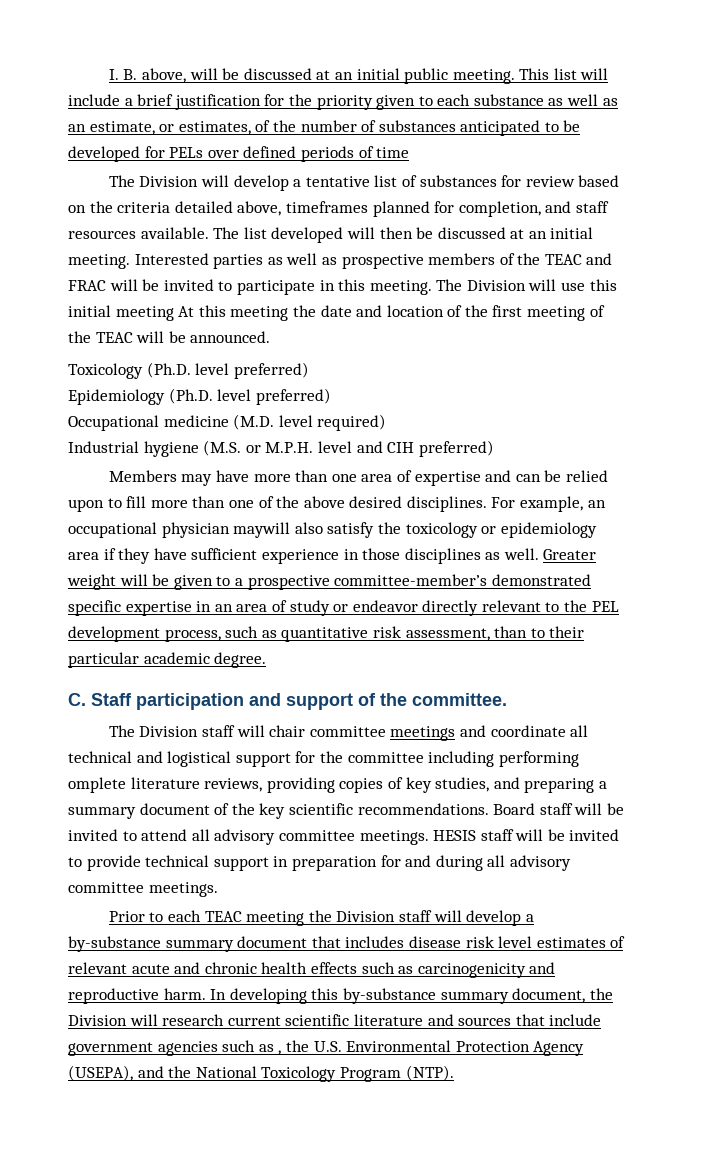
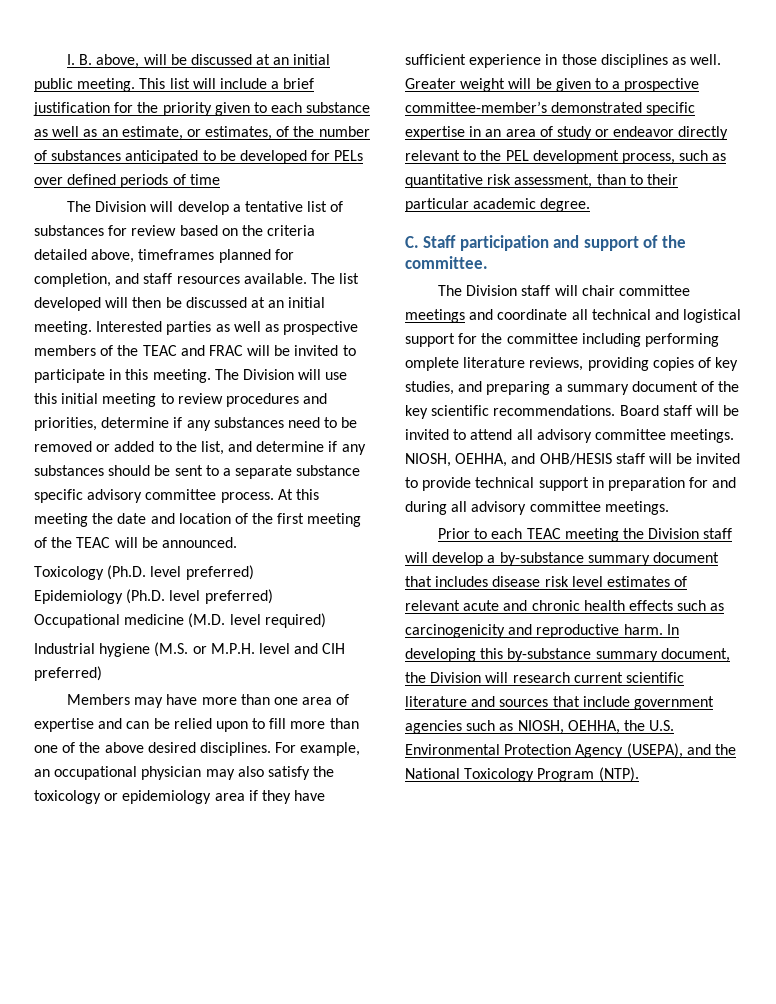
- The Division will use this initial meeting At this meeting the date and location of the first meeting of the TEAC will be announced.
+ The Division will use this initial meeting to review procedures and priorities, determine if any substances need to be removed or added to the list, and determine if any substances should be sent to a separate substance specific advisory committee process. At this meeting the date and location of the first meeting of the TEAC will be announced.
- For example, an occupational physician maywill also satisfy the toxicology or epidemiology area if they have sufficient experience in those disciplines as well.
+ For example, an occupational physician may also satisfy the toxicology or epidemiology area if they have sufficient experience in those disciplines as well.
- HESIS staff will be invited to provide technical support in preparation for and during all advisory committee meetings.
+ NIOSH, OEHHA, and OHB/HESIS staff will be invited to provide technical support in preparation for and during all advisory committee meetings.
- In developing this by-substance summary document, the Division will research current scientific literature and sources that include government agencies such as , the U.S. Environmental Protection Agency (USEPA), and the National Toxicology Program (NTP).
+ In developing this by-substance summary document, the Division will research current scientific literature and sources that include government agencies such as NIOSH, OEHHA, the U.S. Environmental Protection Agency (USEPA), and the National Toxicology Program (NTP).

